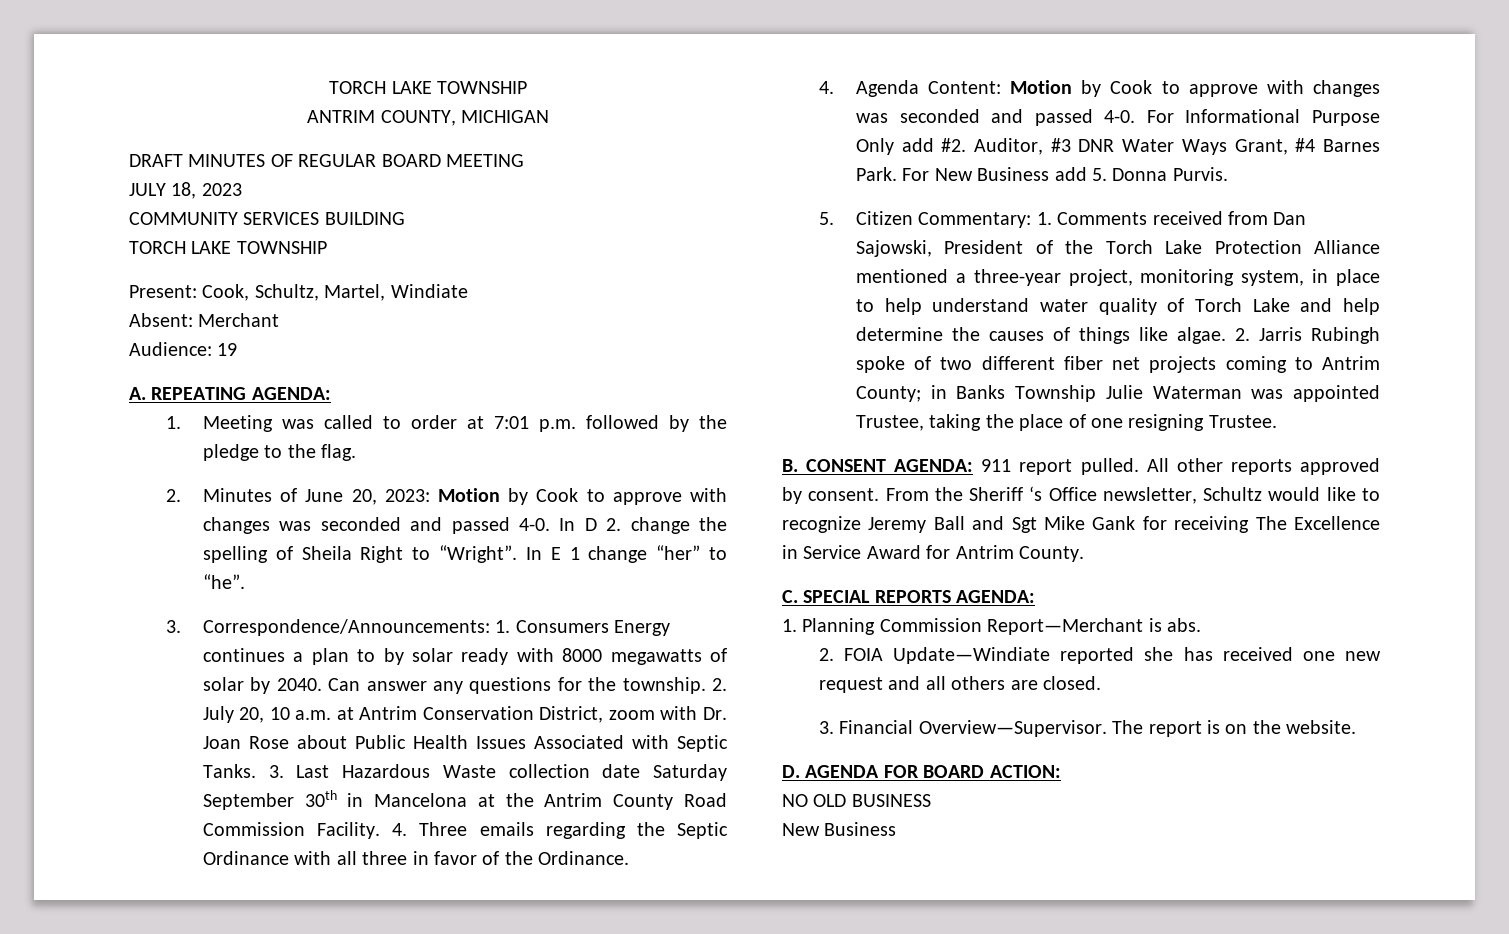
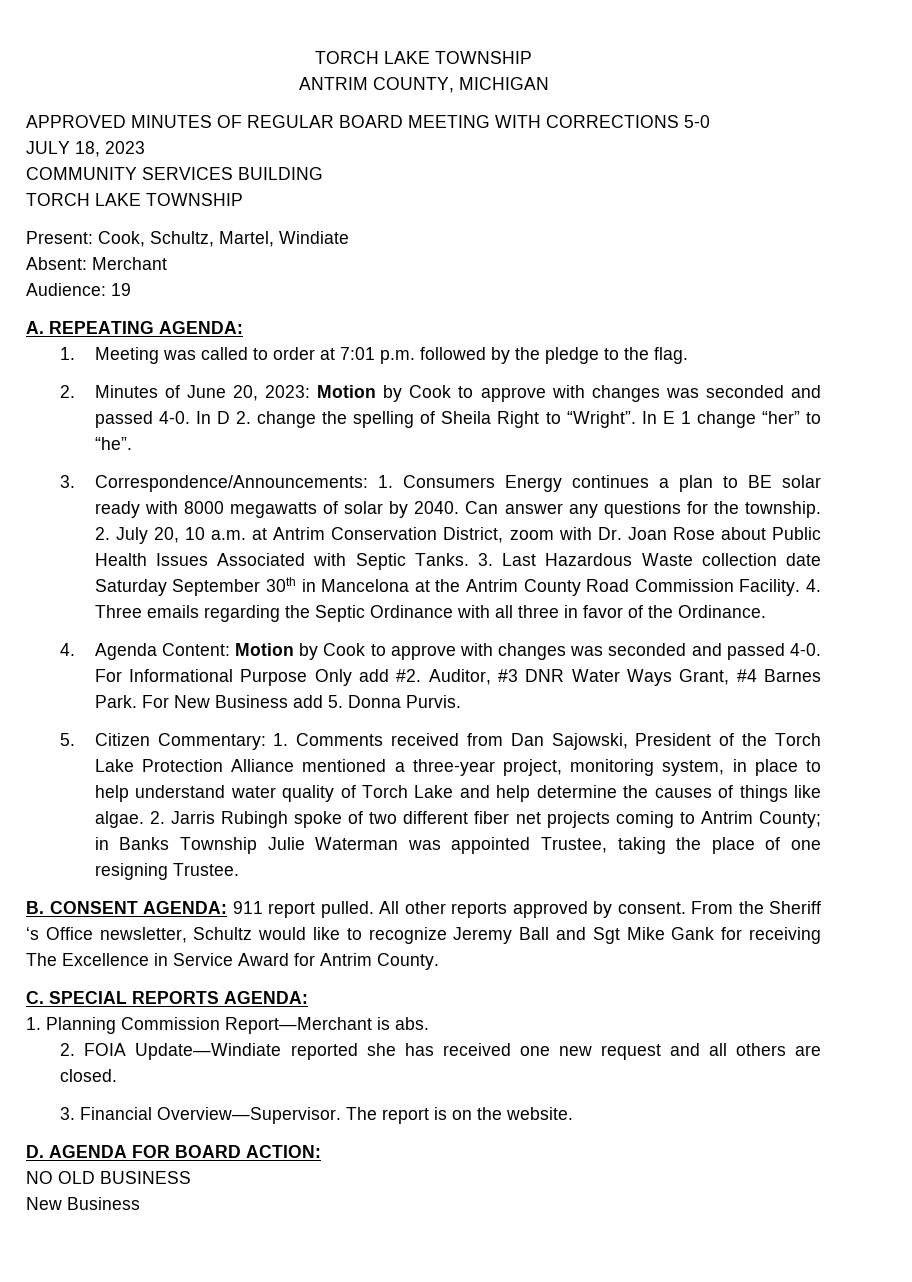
- DRAFT MINUTES OF REGULAR BOARD MEETING
+ APPROVED MINUTES OF REGULAR BOARD MEETING WITH CORRECTIONS 5-0
- 3. Correspondence/Announcements: 1. Consumers Energy continues a plan to by solar ready with 8000 megawatts of solar by 2040.
+ 3. Correspondence/Announcements: 1. Consumers Energy continues a plan to BE solar ready with 8000 megawatts of solar by 2040.

